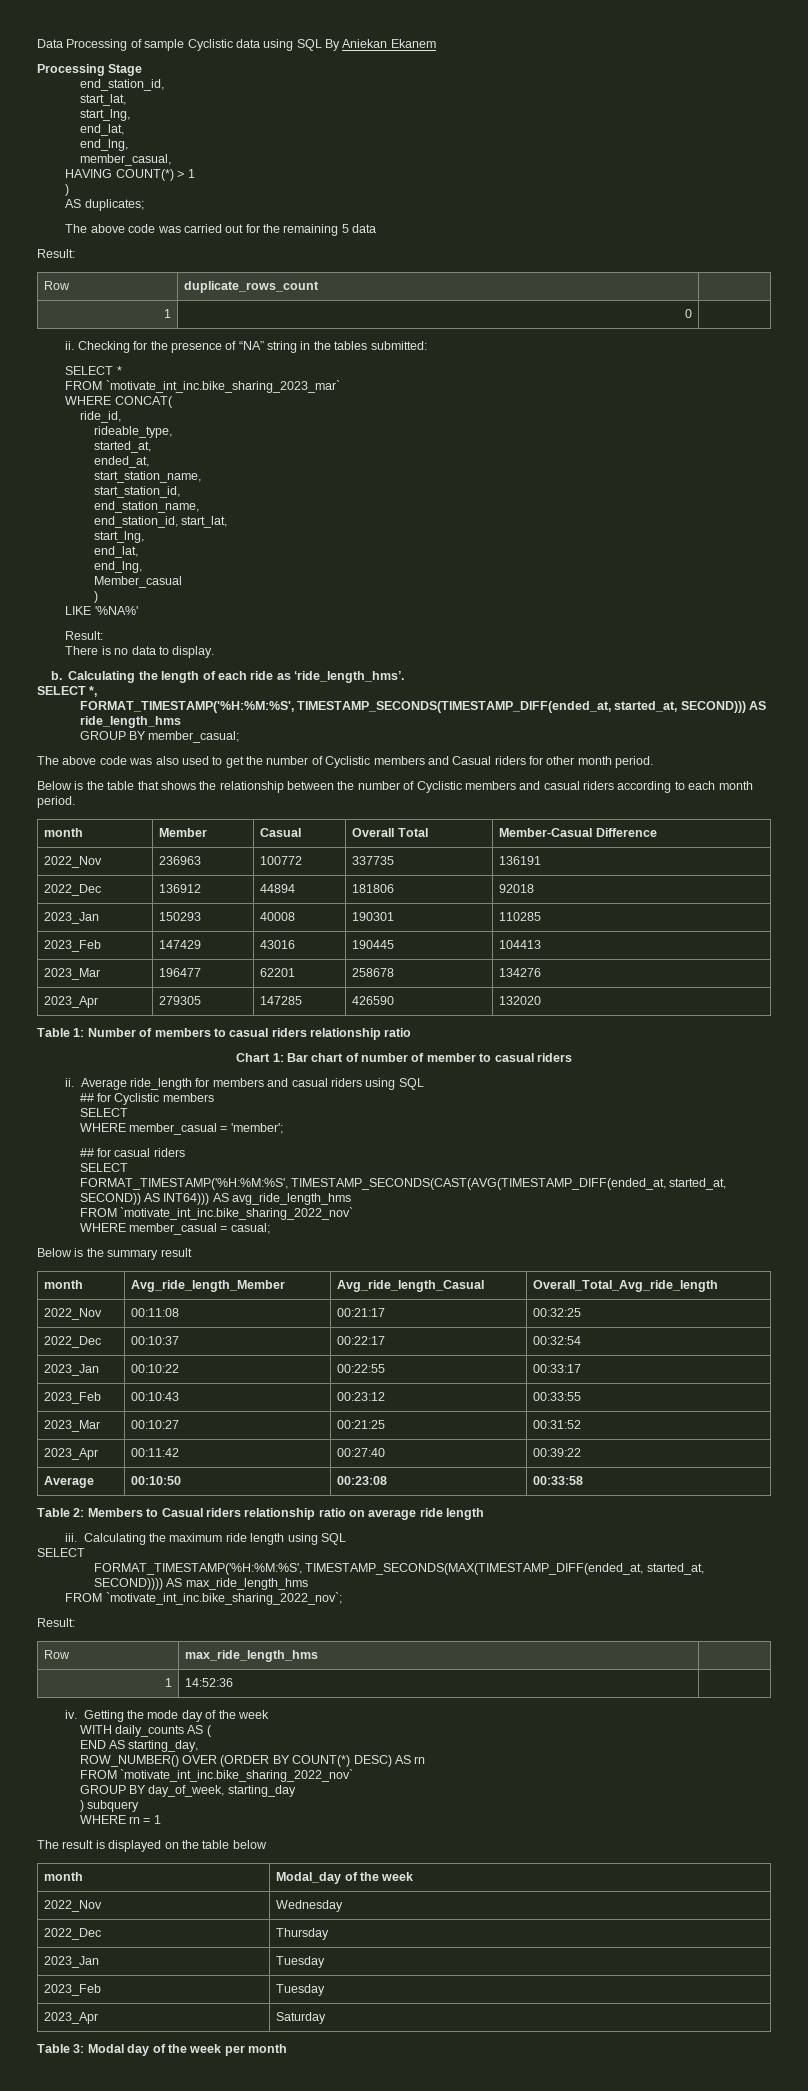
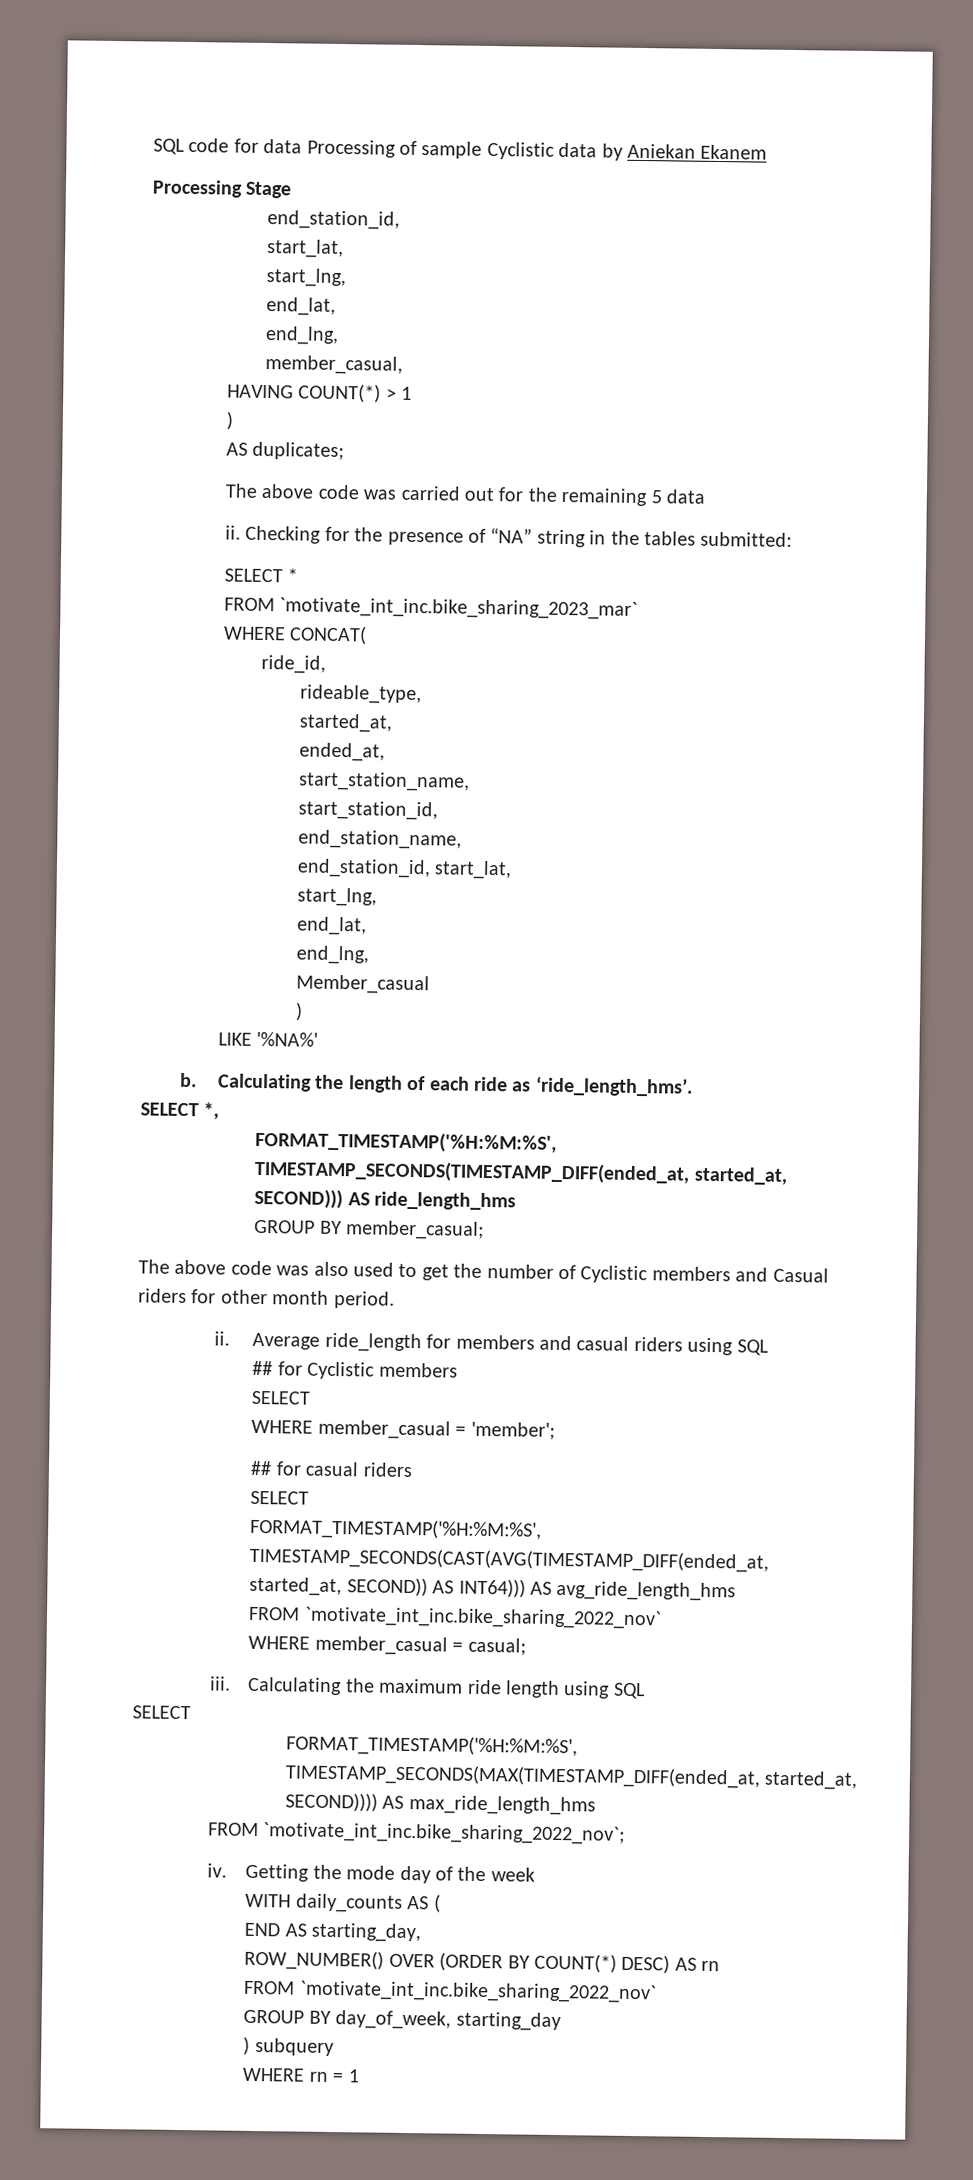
- Data Processing of sample Cyclistic data using SQL By Aniekan Ekanem
+ SQL code for data Processing of sample Cyclistic data by Aniekan Ekanem
  The above code was carried out for the remaining 5 data
- Result:
- Row | duplicate_rows_count |
- 1 | 0 |
  LIKE '%NA%'
- Result:
- There is no data to display.
- Below is the table that shows the relationship between the number of Cyclistic members and casual riders according to each month period.
- month | Member | Casual | Overall Total | Member-Casual Difference
- 2022_Nov | 236963 | 100772 | 337735 | 136191
- 2022_Dec | 136912 | 44894 | 181806 | 92018
- 2023_Jan | 150293 | 40008 | 190301 | 110285
- 2023_Feb | 147429 | 43016 | 190445 | 104413
- 2023_Mar | 196477 | 62201 | 258678 | 134276
- 2023_Apr | 279305 | 147285 | 426590 | 132020
- Table 1: Number of members to casual riders relationship ratio
- Chart 1: Bar chart of number of member to casual riders
- Below is the summary result
- month | Avg_ride_length_Member | Avg_ride_length_Casual | Overall_Total_Avg_ride_length
- 2022_Nov | 00:11:08 | 00:21:17 | 00:32:25
- 2022_Dec | 00:10:37 | 00:22:17 | 00:32:54
- 2023_Jan | 00:10:22 | 00:22:55 | 00:33:17
- 2023_Feb | 00:10:43 | 00:23:12 | 00:33:55
- 2023_Mar | 00:10:27 | 00:21:25 | 00:31:52
- 2023_Apr | 00:11:42 | 00:27:40 | 00:39:22
- Average | 00:10:50 | 00:23:08 | 00:33:58
- Table 2: Members to Casual riders relationship ratio on average ride length
  FROM `motivate_int_inc.bike_sharing_2022_nov`;
- Result:
- Row | max_ride_length_hms |
- 1 | 14:52:36 |
- The result is displayed on the table below
- month | Modal_day of the week
- 2022_Nov | Wednesday
- 2022_Dec | Thursday
- 2023_Jan | Tuesday
- 2023_Feb | Tuesday
- 2023_Apr | Saturday
- Table 3: Modal day of the week per month

